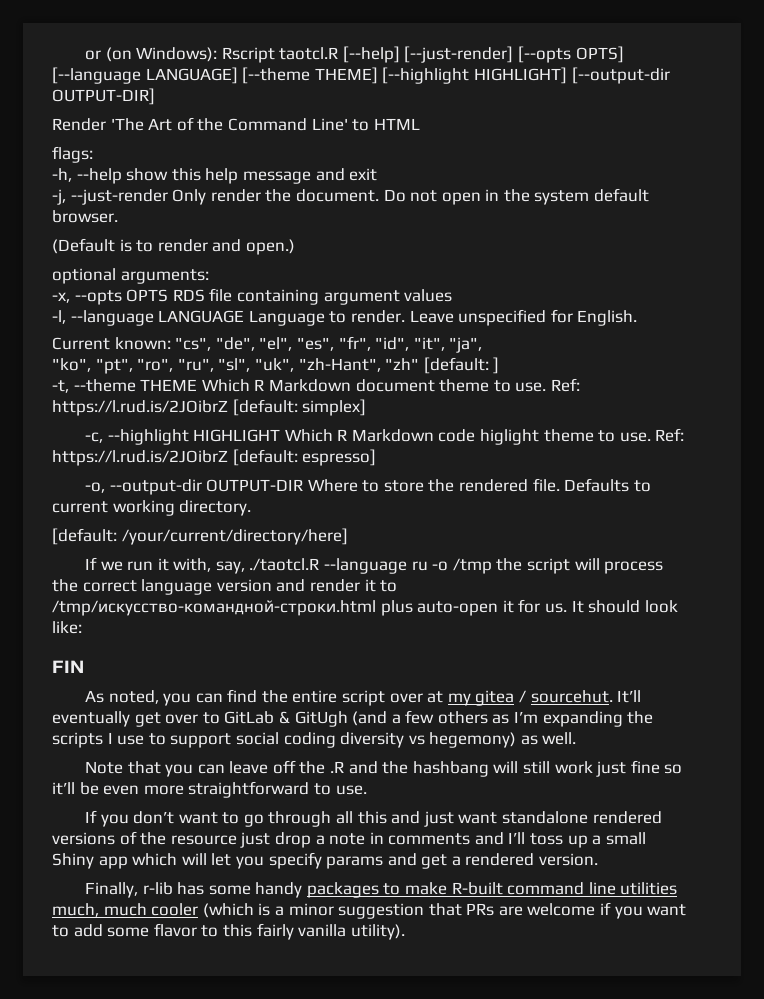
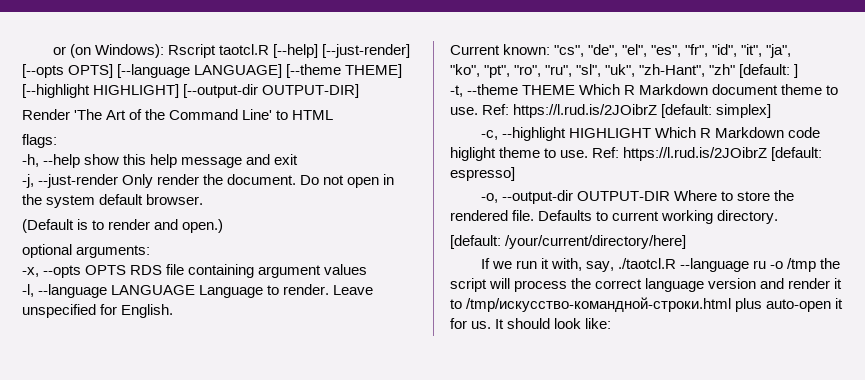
- FIN
- As noted, you can find the entire script over at my gitea / sourcehut. It’ll eventually get over to GitLab & GitUgh (and a few others as I’m expanding the scripts I use to support social coding diversity vs hegemony) as well.
- Note that you can leave off the .R and the hashbang will still work just fine so it’ll be even more straightforward to use.
- If you don’t want to go through all this and just want standalone rendered versions of the resource just drop a note in comments and I’ll toss up a small Shiny app which will let you specify params and get a rendered version.
- Finally, r-lib has some handy packages to make R-built command line utilities much, much cooler (which is a minor suggestion that PRs are welcome if you want to add some flavor to this fairly vanilla utility).

